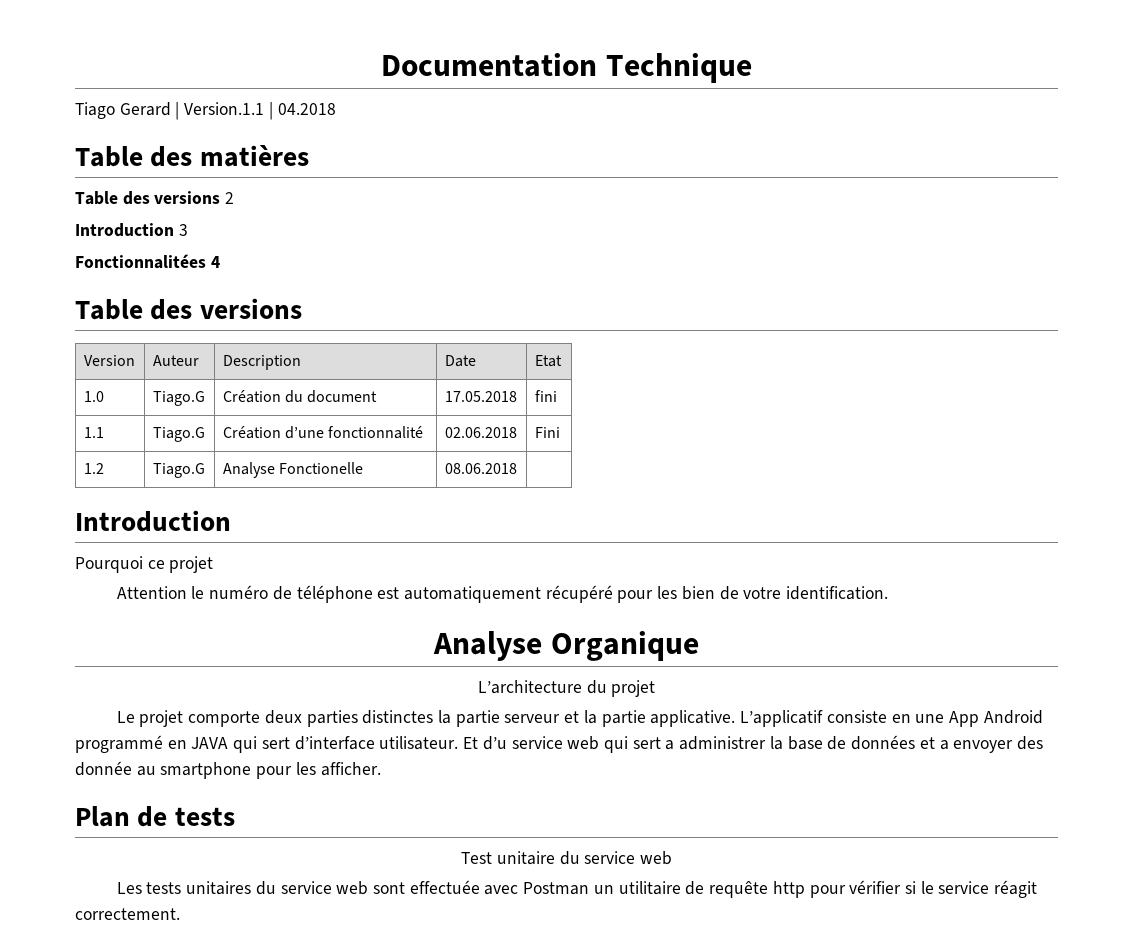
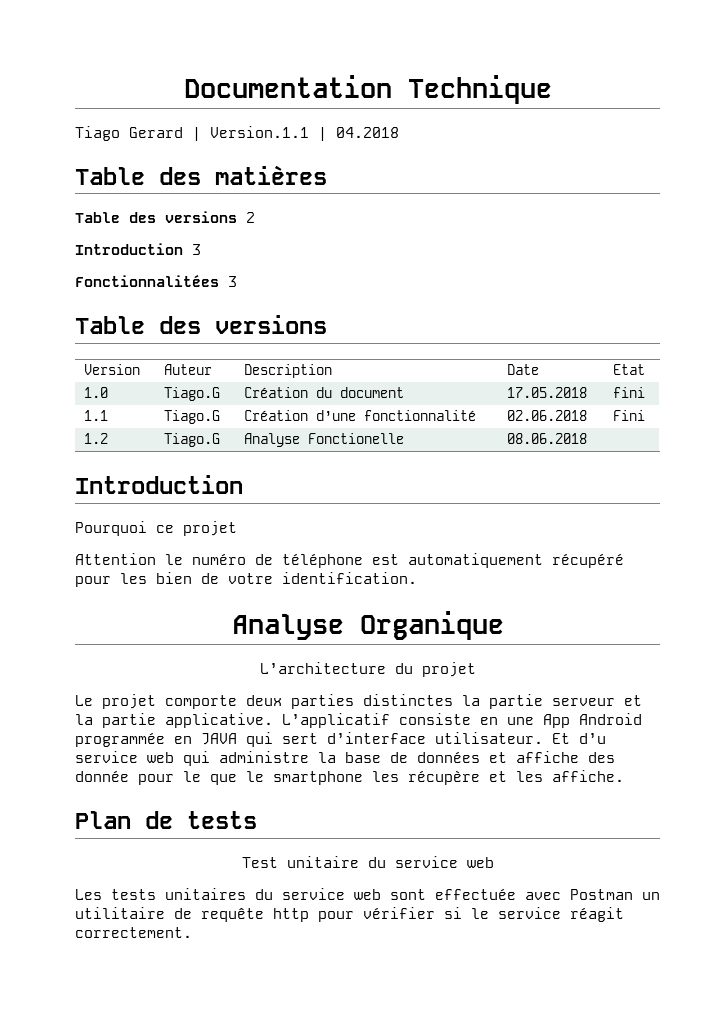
- Fonctionnalitées 4
+ Fonctionnalitées 3
- L’applicatif consiste en une App Android programmé en JAVA qui sert d’interface utilisateur.
+ L’applicatif consiste en une App Android programmée en JAVA qui sert d’interface utilisateur.
- Et d’u service web qui sert a administrer la base de données et a envoyer des donnée au smartphone pour les afficher.
+ Et d’u service web qui administre la base de données et affiche des donnée pour le que le smartphone les récupère et les affiche.

